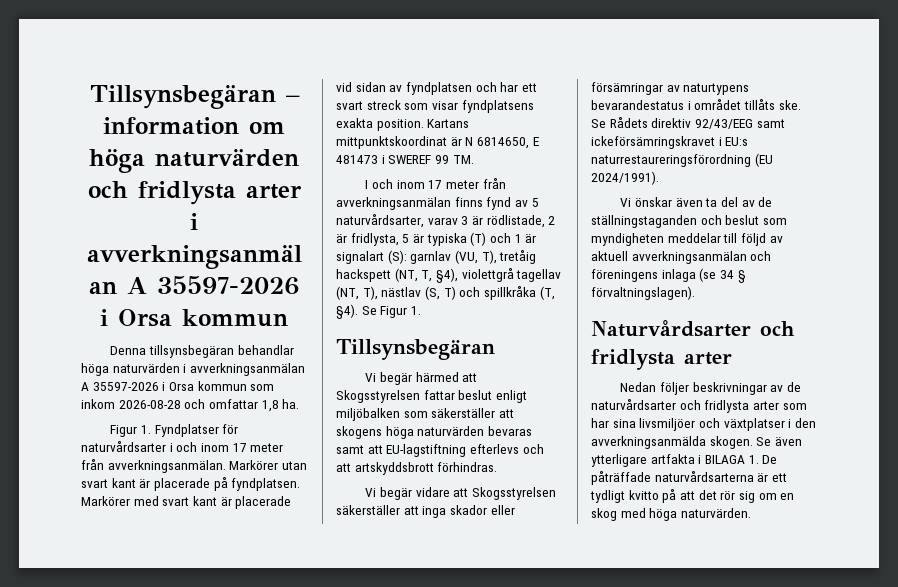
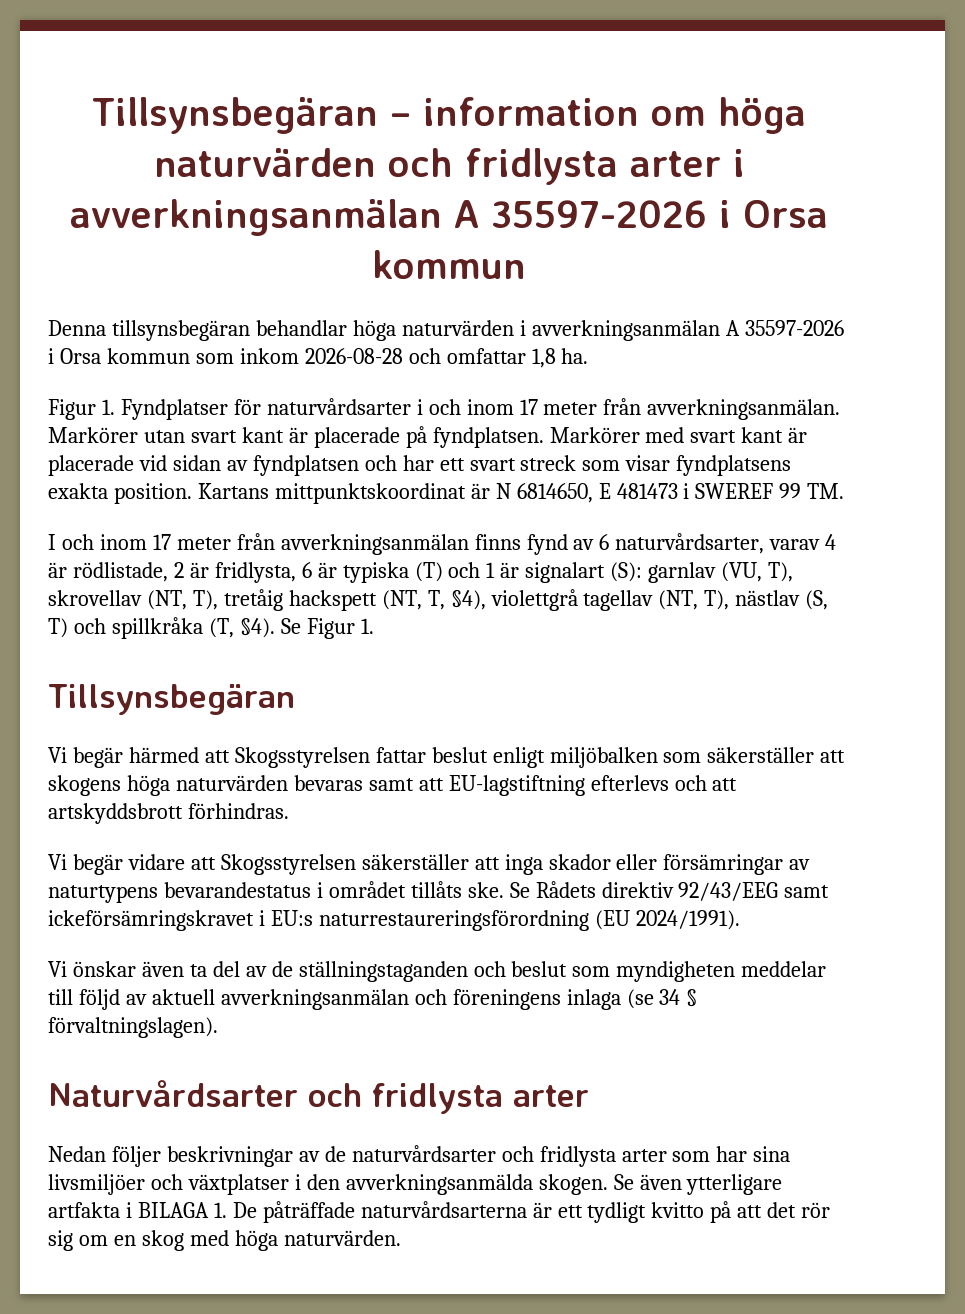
- I och inom 17 meter från avverkningsanmälan finns fynd av 5 naturvårdsarter, varav 3 är rödlistade, 2 är fridlysta, 5 är typiska (T) och 1 är signalart (S): garnlav (VU, T), tretåig hackspett (NT, T, §4), violettgrå tagellav (NT, T), nästlav (S, T) och spillkråka (T, §4).
+ I och inom 17 meter från avverkningsanmälan finns fynd av 6 naturvårdsarter, varav 4 är rödlistade, 2 är fridlysta, 6 är typiska (T) och 1 är signalart (S): garnlav (VU, T), skrovellav (NT, T), tretåig hackspett (NT, T, §4), violettgrå tagellav (NT, T), nästlav (S, T) och spillkråka (T, §4).

